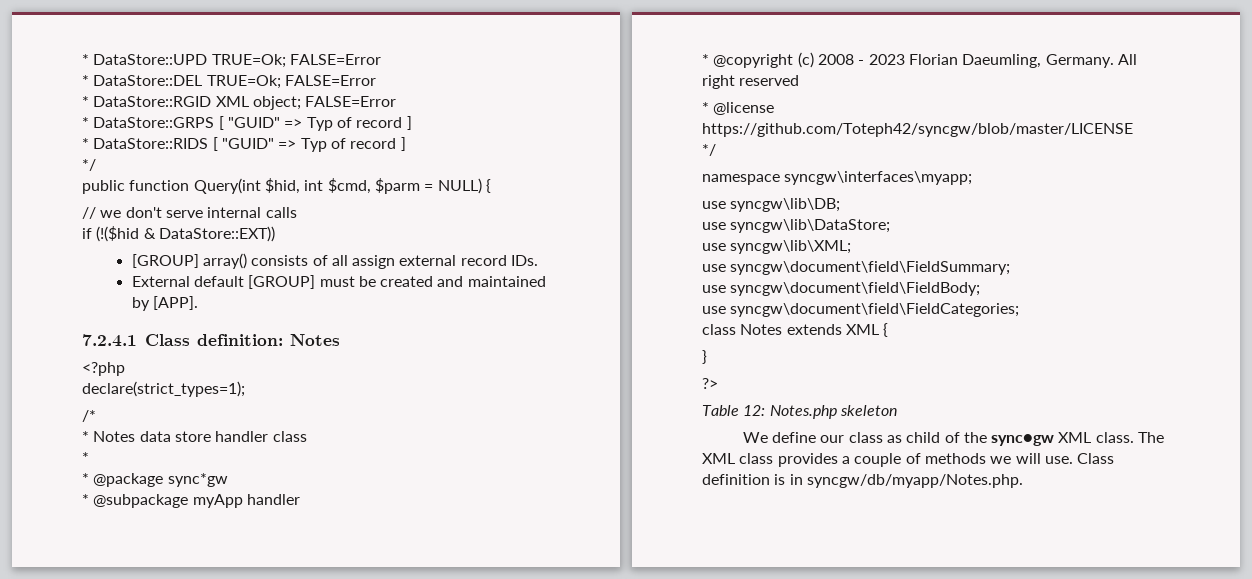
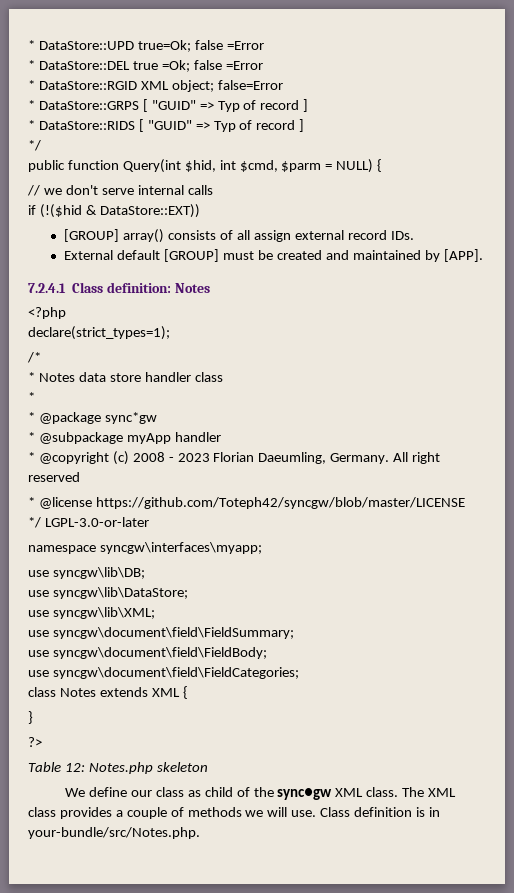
- * DataStore::UPD TRUE=Ok; FALSE=Error
+ * DataStore::UPD true=Ok; false =Error
- * DataStore::DEL TRUE=Ok; FALSE=Error
+ * DataStore::DEL true =Ok; false =Error
- * DataStore::RGID XML object; FALSE=Error
+ * DataStore::RGID XML object; false=Error
  * @license https://github.com/Toteph42/syncgw/blob/master/LICENSE
- */
+ */ LGPL-3.0-or-later
- Class definition is in syncgw/db/myapp/Notes.php.
+ Class definition is in your-bundle/src/Notes.php.

